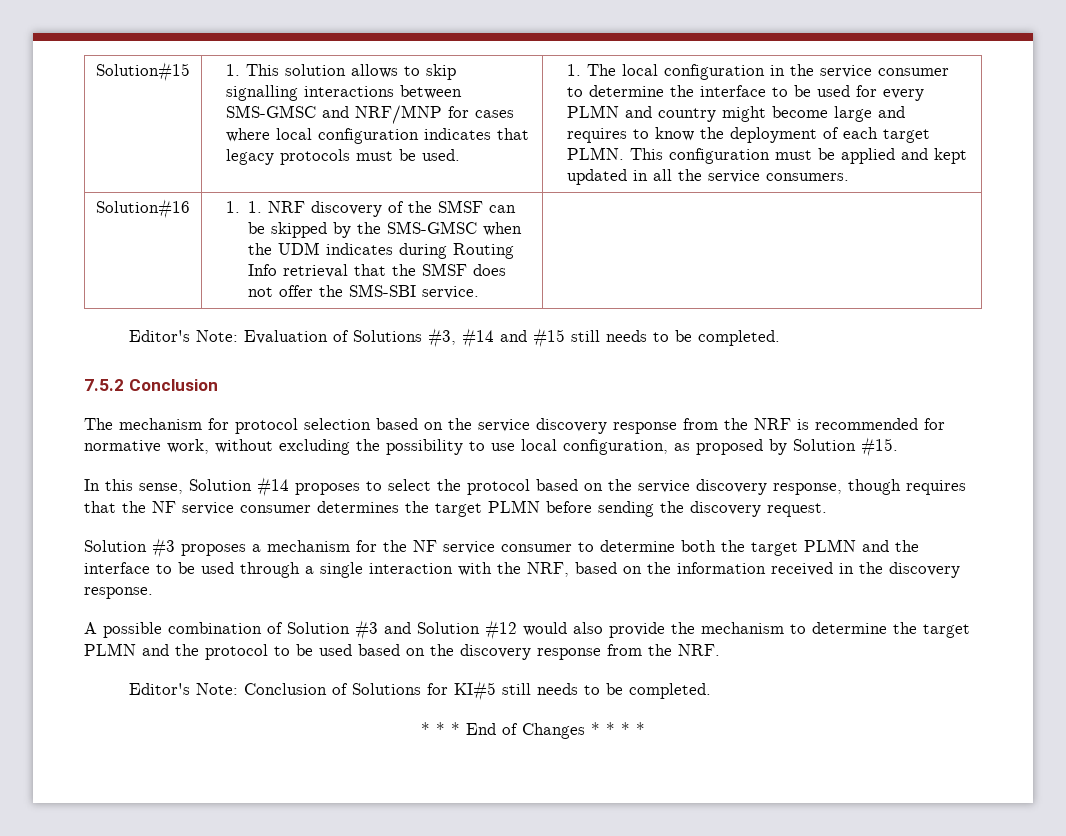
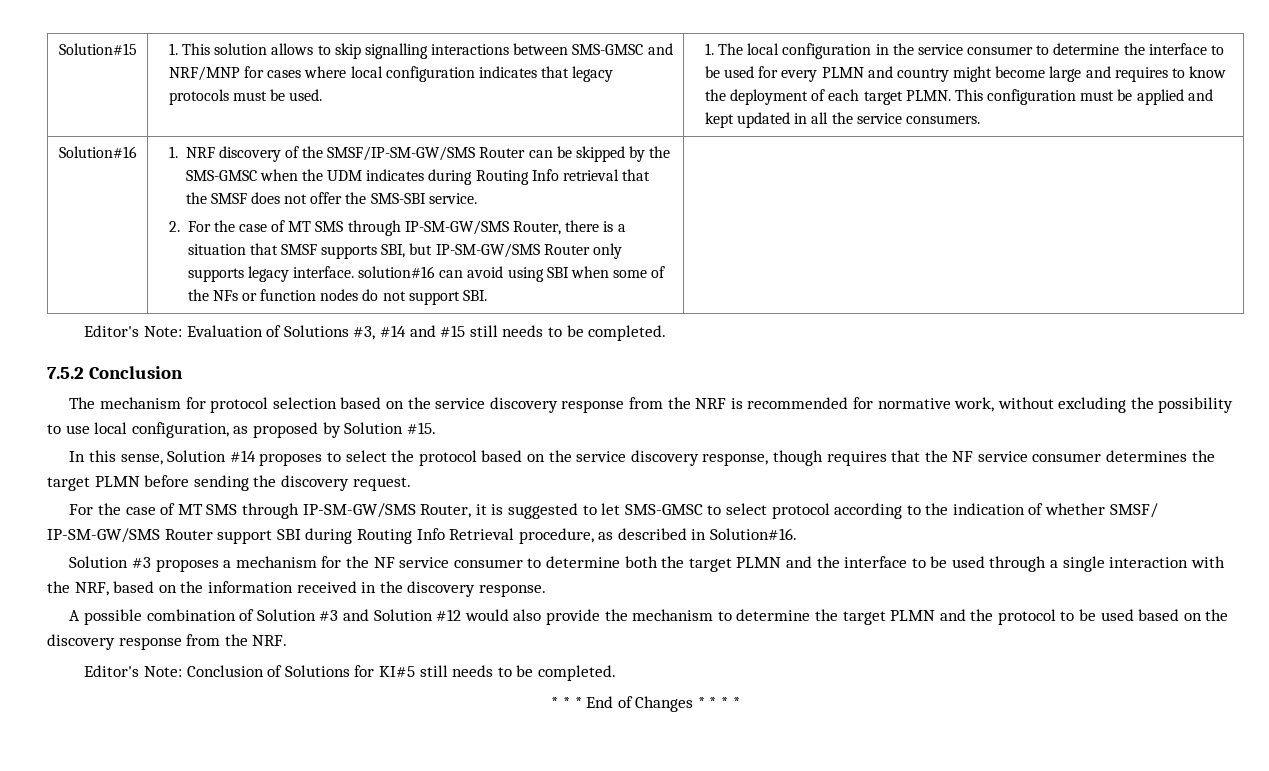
- 1. 1. NRF discovery of the SMSF can be skipped by the SMS-GMSC when the UDM indicates during Routing Info retrieval that the SMSF does not offer the SMS-SBI service.
+ 1. NRF discovery of the SMSF/IP-SM-GW/SMS Router can be skipped by the SMS-GMSC when the UDM indicates during Routing Info retrieval that the SMSF does not offer the SMS-SBI service.
+ 2. For the case of MT SMS through IP-SM-GW/SMS Router, there is a situation that SMSF supports SBI, but IP-SM-GW/SMS Router only supports legacy interface. solution#16 can avoid using SBI when some of the NFs or function nodes do not support SBI.
+ For the case of MT SMS through IP-SM-GW/SMS Router, it is suggested to let SMS-GMSC to select protocol according to the indication of whether SMSF/ IP-SM-GW/SMS Router support SBI during Routing Info Retrieval procedure, as described in Solution#16.

